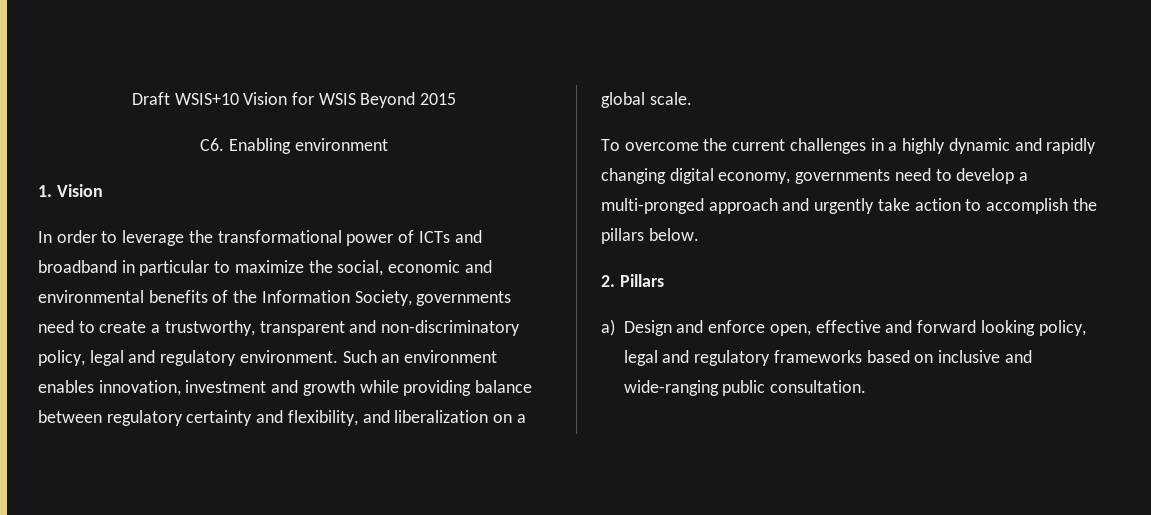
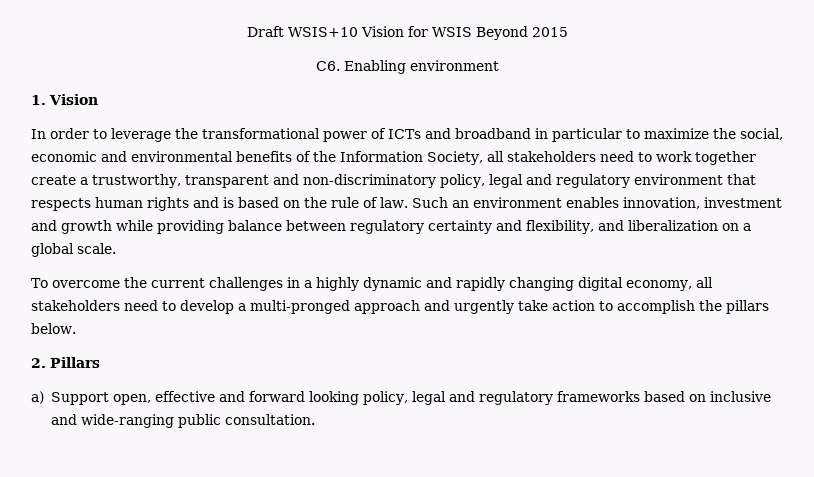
- In order to leverage the transformational power of ICTs and broadband in particular to maximize the social, economic and environmental benefits of the Information Society, governments need to create a trustworthy, transparent and non-discriminatory policy, legal and regulatory environment.
+ In order to leverage the transformational power of ICTs and broadband in particular to maximize the social, economic and environmental benefits of the Information Society, all stakeholders need to work together create a trustworthy, transparent and non-discriminatory policy, legal and regulatory environment that respects human rights and is based on the rule of law.
- To overcome the current challenges in a highly dynamic and rapidly changing digital economy, governments need to develop a multi-pronged approach and urgently take action to accomplish the pillars below.
+ To overcome the current challenges in a highly dynamic and rapidly changing digital economy, all stakeholders need to develop a multi-pronged approach and urgently take action to accomplish the pillars below.
- a) Design and enforce open, effective and forward looking policy, legal and regulatory frameworks based on inclusive and wide-ranging public consultation.
+ a) Support open, effective and forward looking policy, legal and regulatory frameworks based on inclusive and wide-ranging public consultation.

